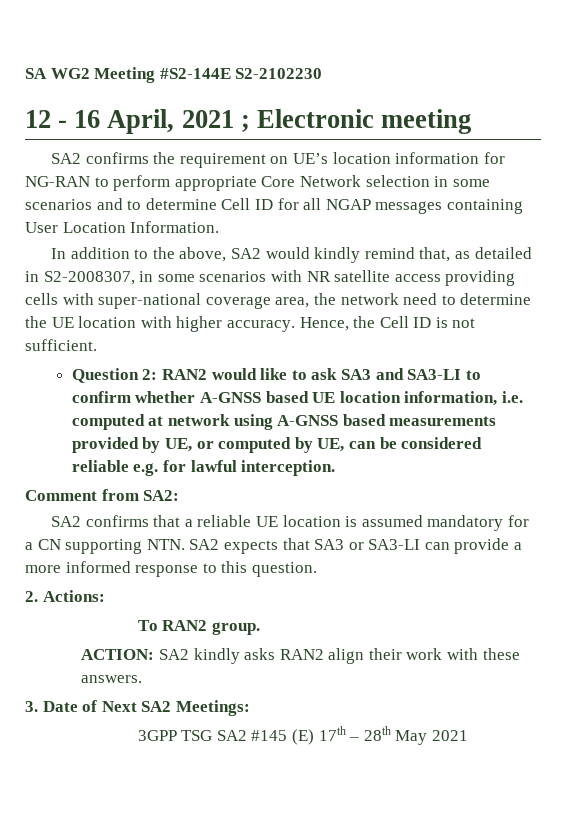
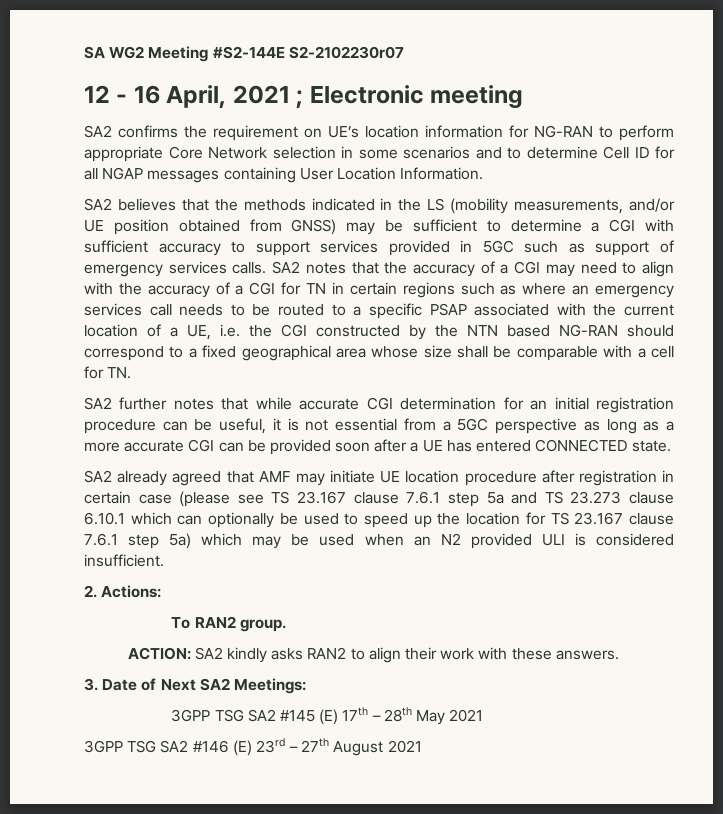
- SA WG2 Meeting #S2-144E S2-2102230
+ SA WG2 Meeting #S2-144E S2-2102230r07
- In addition to the above, SA2 would kindly remind that, as detailed in S2-2008307, in some scenarios with NR satellite access providing cells with super-national coverage area, the network need to determine the UE location with higher accuracy. Hence, the Cell ID is not sufficient.
- Question 2: RAN2 would like to ask SA3 and SA3-LI to confirm whether A-GNSS based UE location information, i.e. computed at network using A-GNSS based measurements provided by UE, or computed by UE, can be considered reliable e.g. for lawful interception.
- Comment from SA2:
- SA2 confirms that a reliable UE location is assumed mandatory for a CN supporting NTN. SA2 expects that SA3 or SA3-LI can provide a more informed response to this question.
+ SA2 believes that the methods indicated in the LS (mobility measurements, and/or UE position obtained from GNSS) may be sufficient to determine a CGI with sufficient accuracy to support services provided in 5GC such as support of emergency services calls. SA2 notes that the accuracy of a CGI may need to align with the accuracy of a CGI for TN in certain regions such as where an emergency services call needs to be routed to a specific PSAP associated with the current location of a UE, i.e. the CGI constructed by the NTN based NG-RAN should correspond to a fixed geographical area whose size shall be comparable with a cell for TN.
+ SA2 further notes that while accurate CGI determination for an initial registration procedure can be useful, it is not essential from a 5GC perspective as long as a more accurate CGI can be provided soon after a UE has entered CONNECTED state.
+ SA2 already agreed that AMF may initiate UE location procedure after registration in certain case (please see TS 23.167 clause 7.6.1 step 5a and TS 23.273 clause 6.10.1 which can optionally be used to speed up the location for TS 23.167 clause 7.6.1 step 5a) which may be used when an N2 provided ULI is considered insufficient.
- ACTION: SA2 kindly asks RAN2 align their work with these answers.
+ ACTION: SA2 kindly asks RAN2 to align their work with these answers.
+ 3GPP TSG SA2 #146 (E) 23rd – 27th August 2021

